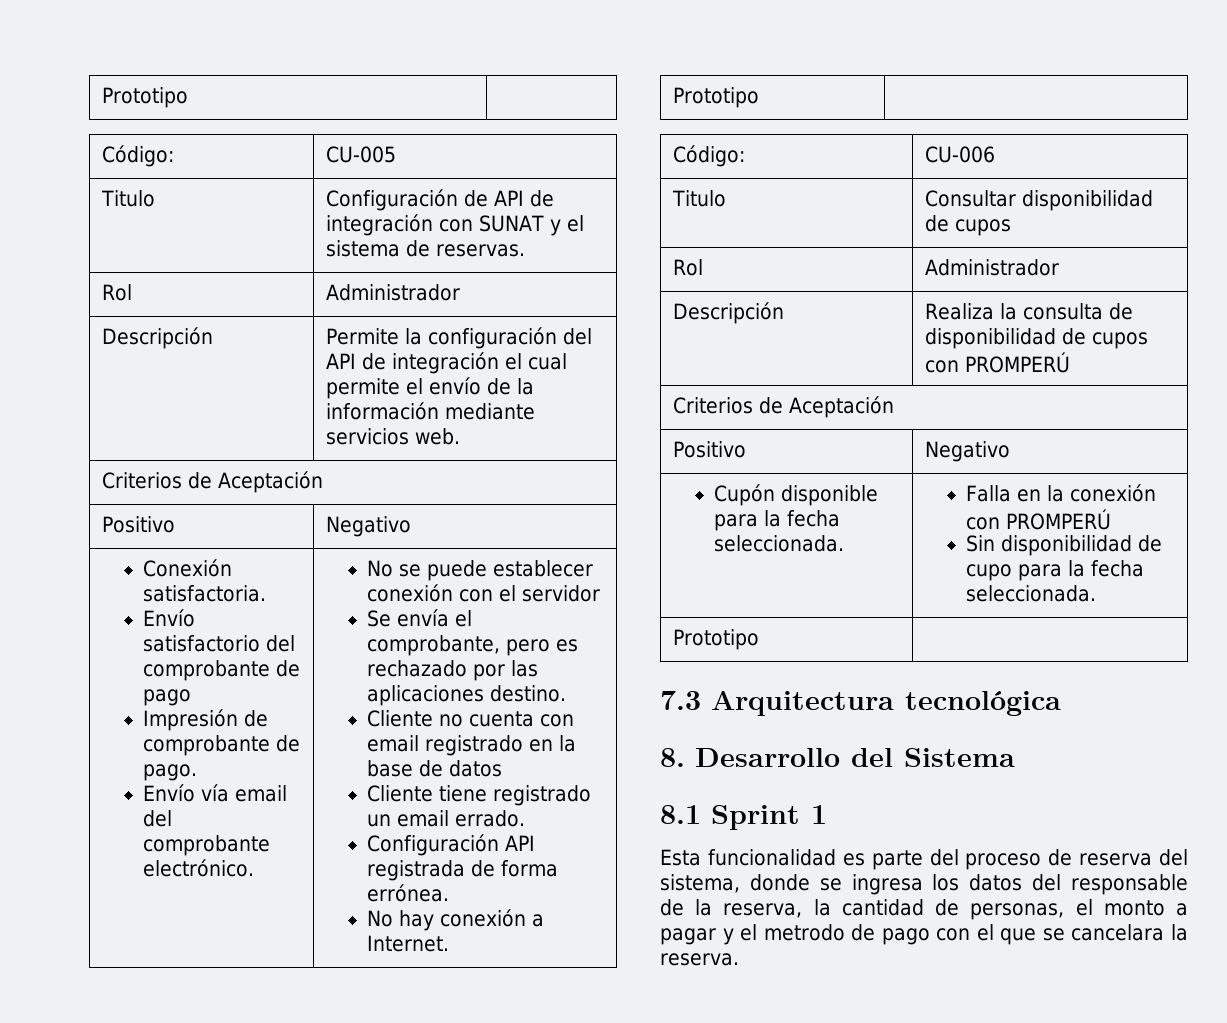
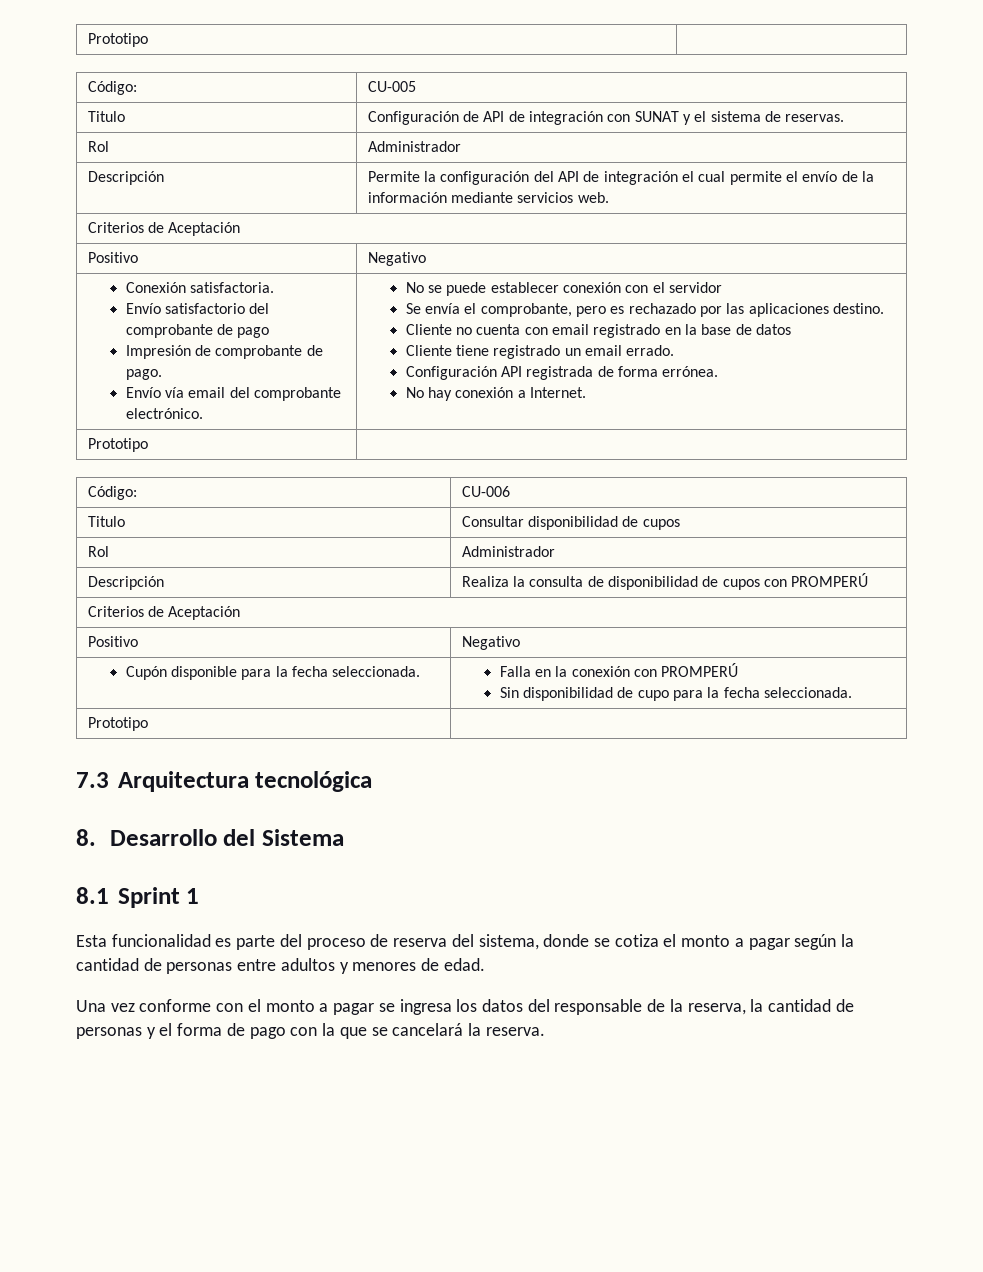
- Esta funcionalidad es parte del proceso de reserva del sistema, donde se ingresa los datos del responsable de la reserva, la cantidad de personas, el monto a pagar y el metrodo de pago con el que se cancelara la reserva.
+ Esta funcionalidad es parte del proceso de reserva del sistema, donde se cotiza el monto a pagar según la cantidad de personas entre adultos y menores de edad.
+ Una vez conforme con el monto a pagar se ingresa los datos del responsable de la reserva, la cantidad de personas y el forma de pago con la que se cancelará la reserva.

